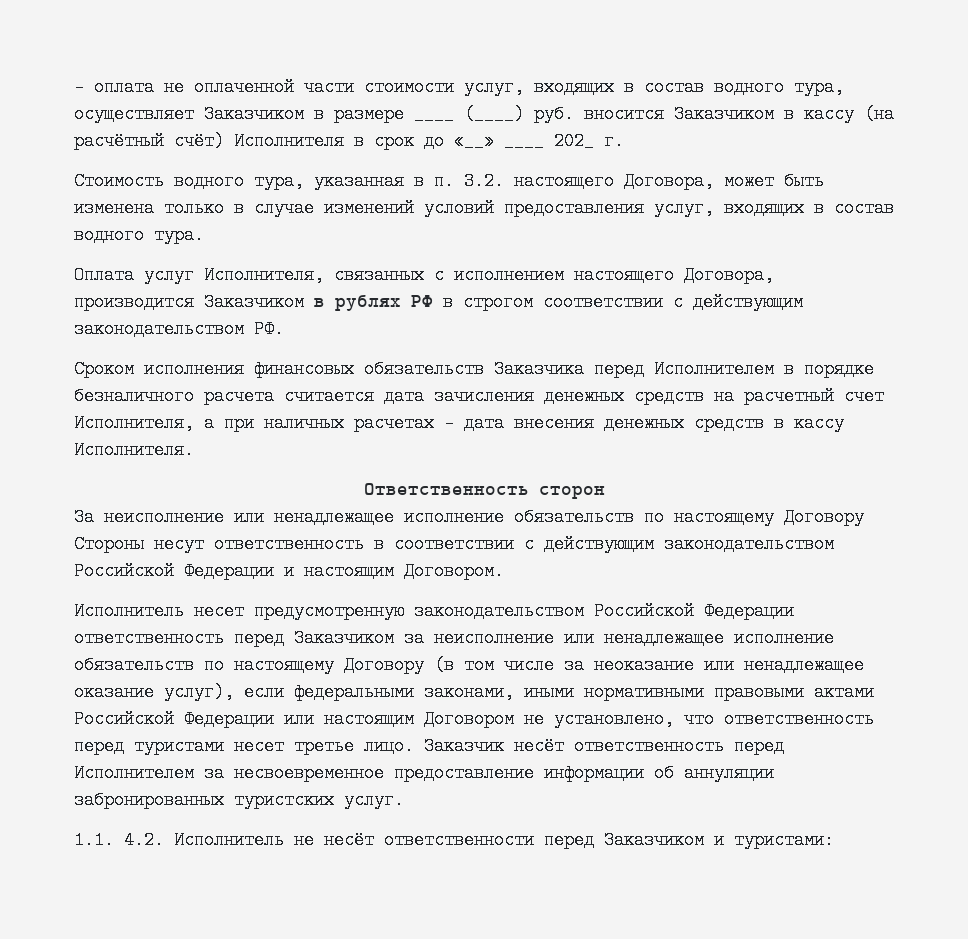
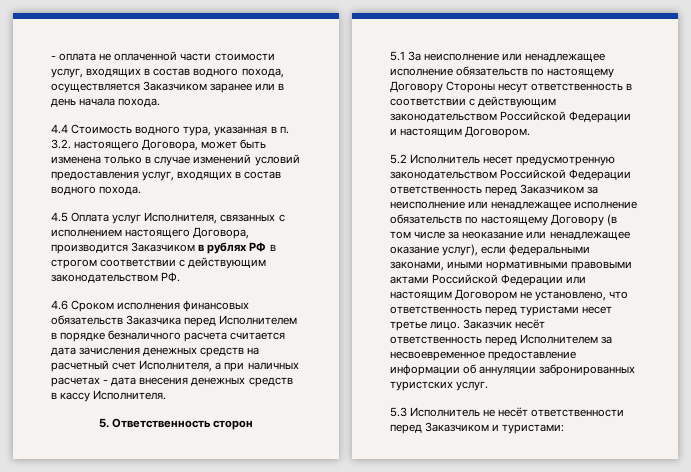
- - оплата не оплаченной части стоимости услуг, входящих в состав водного тура, осуществляет Заказчиком в размере ____ (____) руб. вносится Заказчиком в кассу (на расчётный счёт) Исполнителя в срок до «__» ____ 202_ г.
- Стоимость водного тура, указанная в п. 3.2. настоящего Договора, может быть изменена только в случае изменений условий предоставления услуг, входящих в состав водного тура.
- Оплата услуг Исполнителя, связанных с исполнением настоящего Договора, производится Заказчиком в рублях РФ в строгом соответствии с действующим законодательством РФ.
+ - оплата не оплаченной части стоимости услуг, входящих в состав водного похода, осуществляется Заказчиком заранее или в день начала похода.
+ 4.4 Стоимость водного тура, указанная в п. 3.2. настоящего Договора, может быть изменена только в случае изменений условий предоставления услуг, входящих в состав водного похода.
+ 4.5 Оплата услуг Исполнителя, связанных с исполнением настоящего Договора, производится Заказчиком в рублях РФ в строгом соответствии с действующим законодательством РФ.
- Сроком исполнения финансовых обязательств Заказчика перед Исполнителем в порядке безналичного расчета считается дата зачисления денежных средств на расчетный счет Исполнителя, а при наличных расчетах - дата внесения денежных средств в кассу Исполнителя.
+ 4.6 Сроком исполнения финансовых обязательств Заказчика перед Исполнителем в порядке безналичного расчета считается дата зачисления денежных средств на расчетный счет Исполнителя, а при наличных расчетах - дата внесения денежных средств в кассу Исполнителя.
- Ответственность сторон
+ 5. Ответственность сторон
- За неисполнение или ненадлежащее исполнение обязательств по настоящему Договору Стороны несут ответственность в соответствии с действующим законодательством Российской Федерации и настоящим Договором.
+ 5.1 За неисполнение или ненадлежащее исполнение обязательств по настоящему Договору Стороны несут ответственность в соответствии с действующим законодательством Российской Федерации и настоящим Договором.
- Исполнитель несет предусмотренную законодательством Российской Федерации ответственность перед Заказчиком за неисполнение или ненадлежащее исполнение обязательств по настоящему Договору (в том числе за неоказание или ненадлежащее оказание услуг), если федеральными законами, иными нормативными правовыми актами Российской Федерации или настоящим Договором не установлено, что ответственность перед туристами несет третье лицо.
+ 5.2 Исполнитель несет предусмотренную законодательством Российской Федерации ответственность перед Заказчиком за неисполнение или ненадлежащее исполнение обязательств по настоящему Договору (в том числе за неоказание или ненадлежащее оказание услуг), если федеральными законами, иными нормативными правовыми актами Российской Федерации или настоящим Договором не установлено, что ответственность перед туристами несет третье лицо.
- 1.1. 4.2. Исполнитель не несёт ответственности перед Заказчиком и туристами:
+ 5.3 Исполнитель не несёт ответственности перед Заказчиком и туристами:

